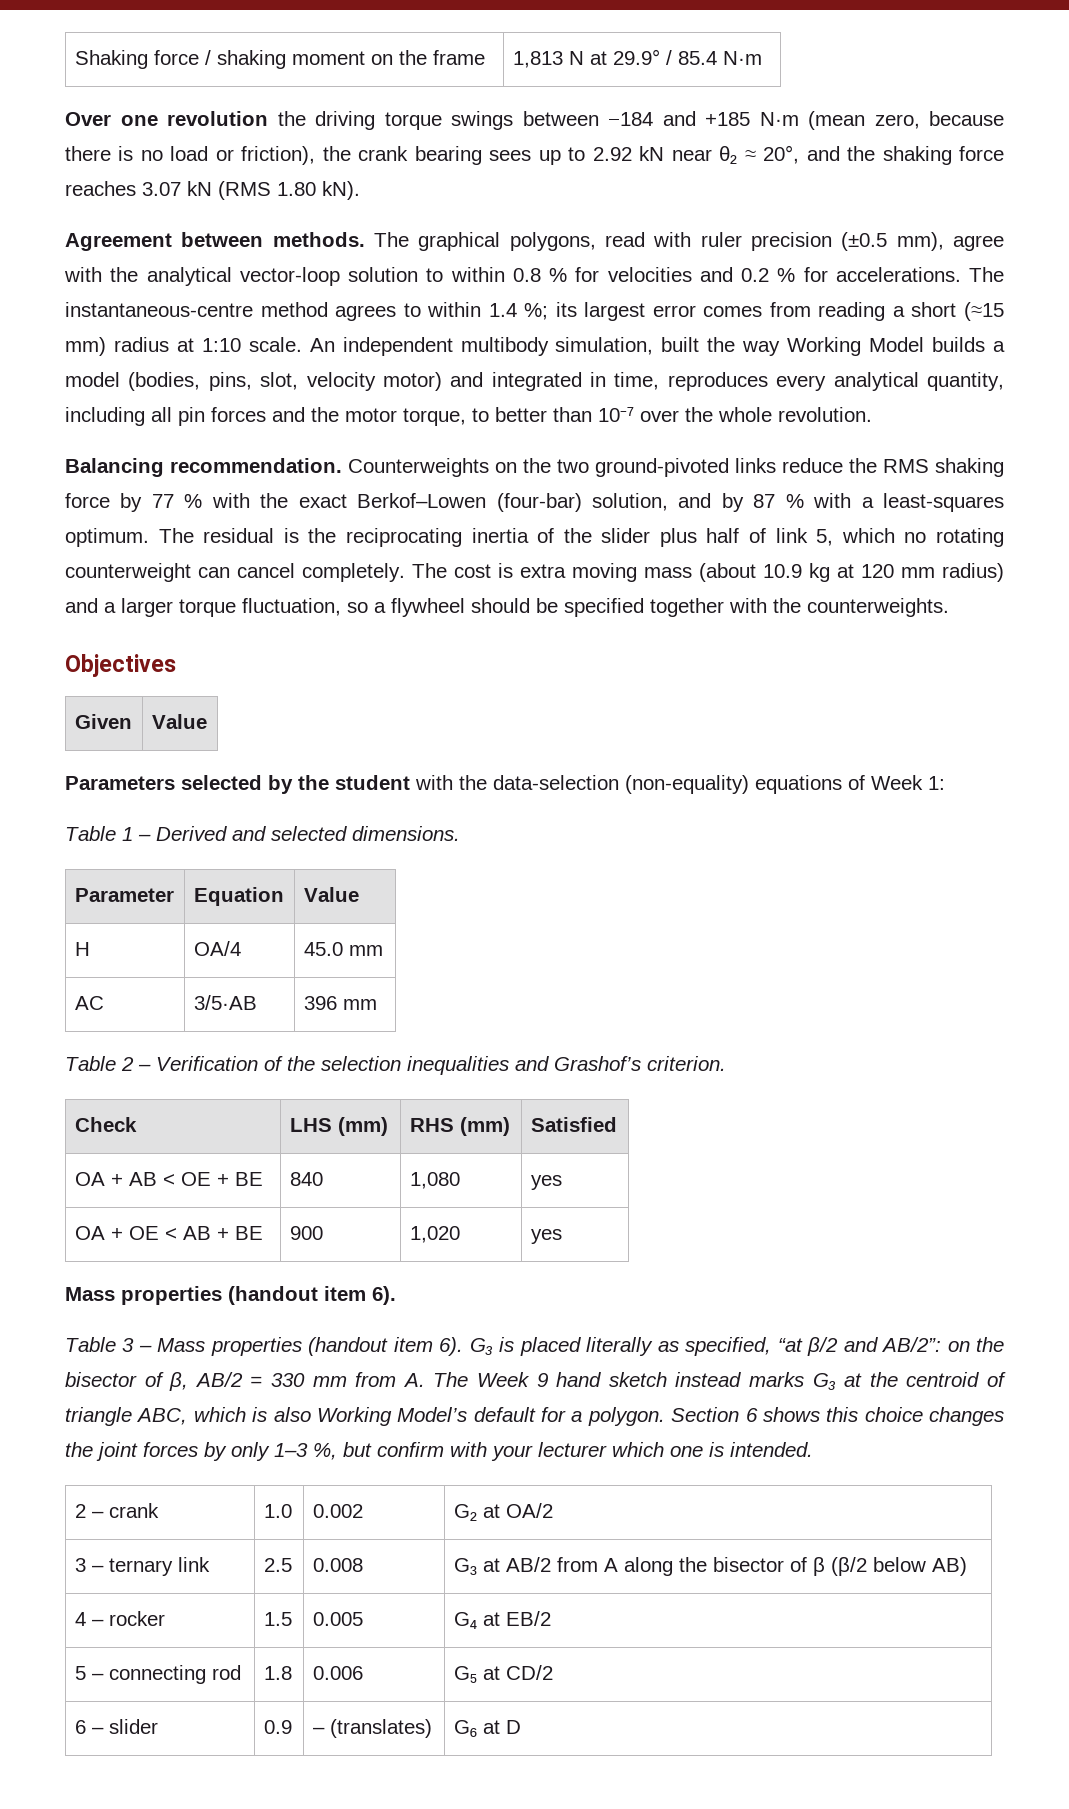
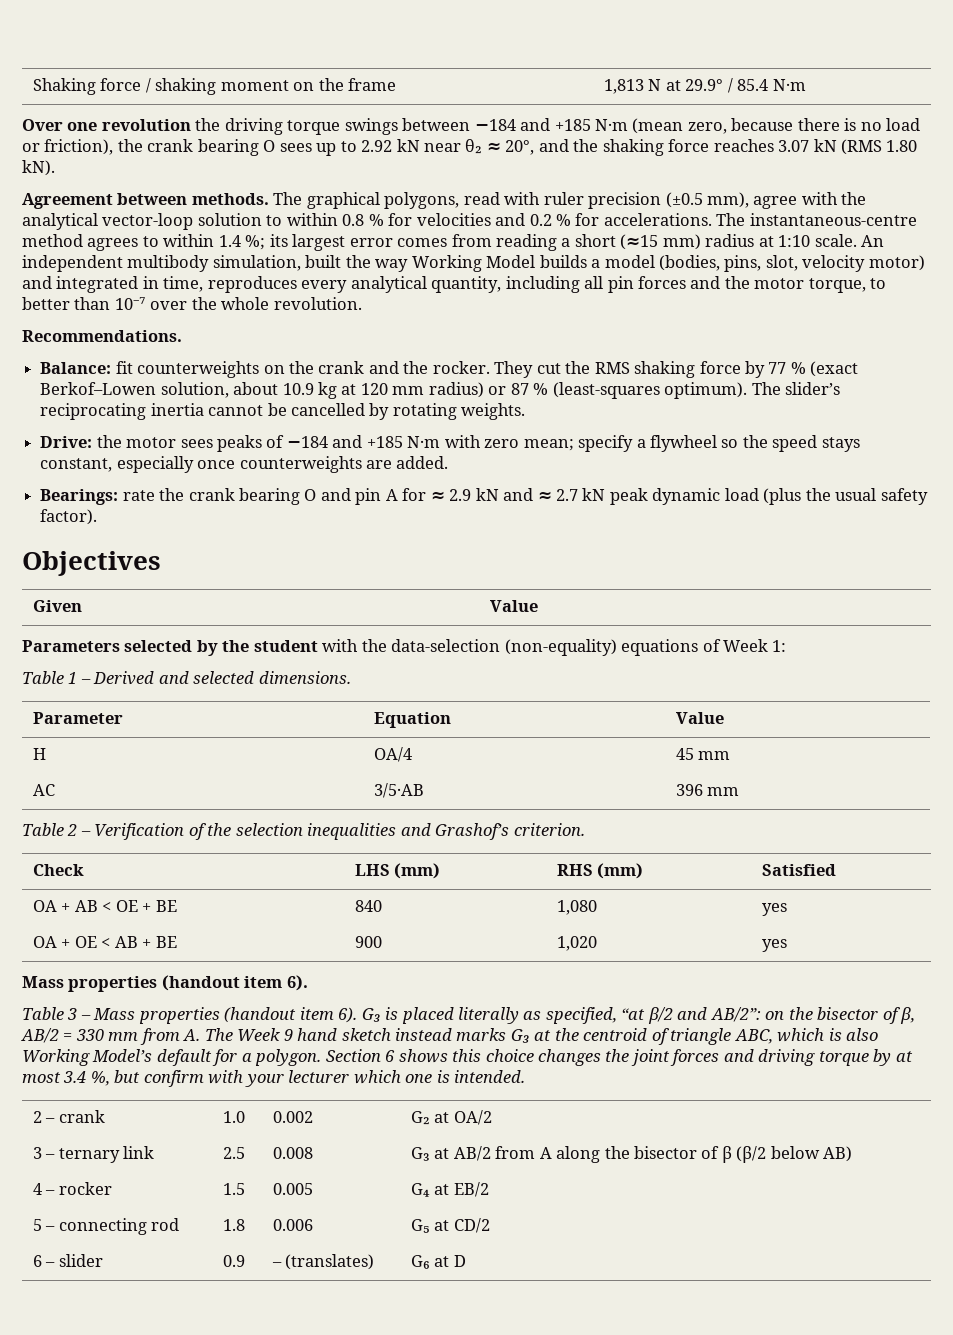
- Over one revolution the driving torque swings between −184 and +185 N·m (mean zero, because there is no load or friction), the crank bearing sees up to 2.92 kN near θ₂ ≈ 20°, and the shaking force reaches 3.07 kN (RMS 1.80 kN).
+ Over one revolution the driving torque swings between −184 and +185 N·m (mean zero, because there is no load or friction), the crank bearing O sees up to 2.92 kN near θ₂ ≈ 20°, and the shaking force reaches 3.07 kN (RMS 1.80 kN).
- Balancing recommendation. Counterweights on the two ground-pivoted links reduce the RMS shaking force by 77 % with the exact Berkof–Lowen (four-bar) solution, and by 87 % with a least-squares optimum. The residual is the reciprocating inertia of the slider plus half of link 5, which no rotating counterweight can cancel completely. The cost is extra moving mass (about 10.9 kg at 120 mm radius) and a larger torque fluctuation, so a flywheel should be specified together with the counterweights.
+ Recommendations.
+ Balance: fit counterweights on the crank and the rocker. They cut the RMS shaking force by 77 % (exact Berkof–Lowen solution, about 10.9 kg at 120 mm radius) or 87 % (least-squares optimum). The slider’s reciprocating inertia cannot be cancelled by rotating weights.
+ Drive: the motor sees peaks of −184 and +185 N·m with zero mean; specify a flywheel so the speed stays constant, especially once counterweights are added.
+ Bearings: rate the crank bearing O and pin A for ≈ 2.9 kN and ≈ 2.7 kN peak dynamic load (plus the usual safety factor).
- H | OA/4 | 45.0 mm
+ H | OA/4 | 45 mm
- Section 6 shows this choice changes the joint forces by only 1–3 %, but confirm with your lecturer which one is intended.
+ Section 6 shows this choice changes the joint forces and driving torque by at most 3.4 %, but confirm with your lecturer which one is intended.

